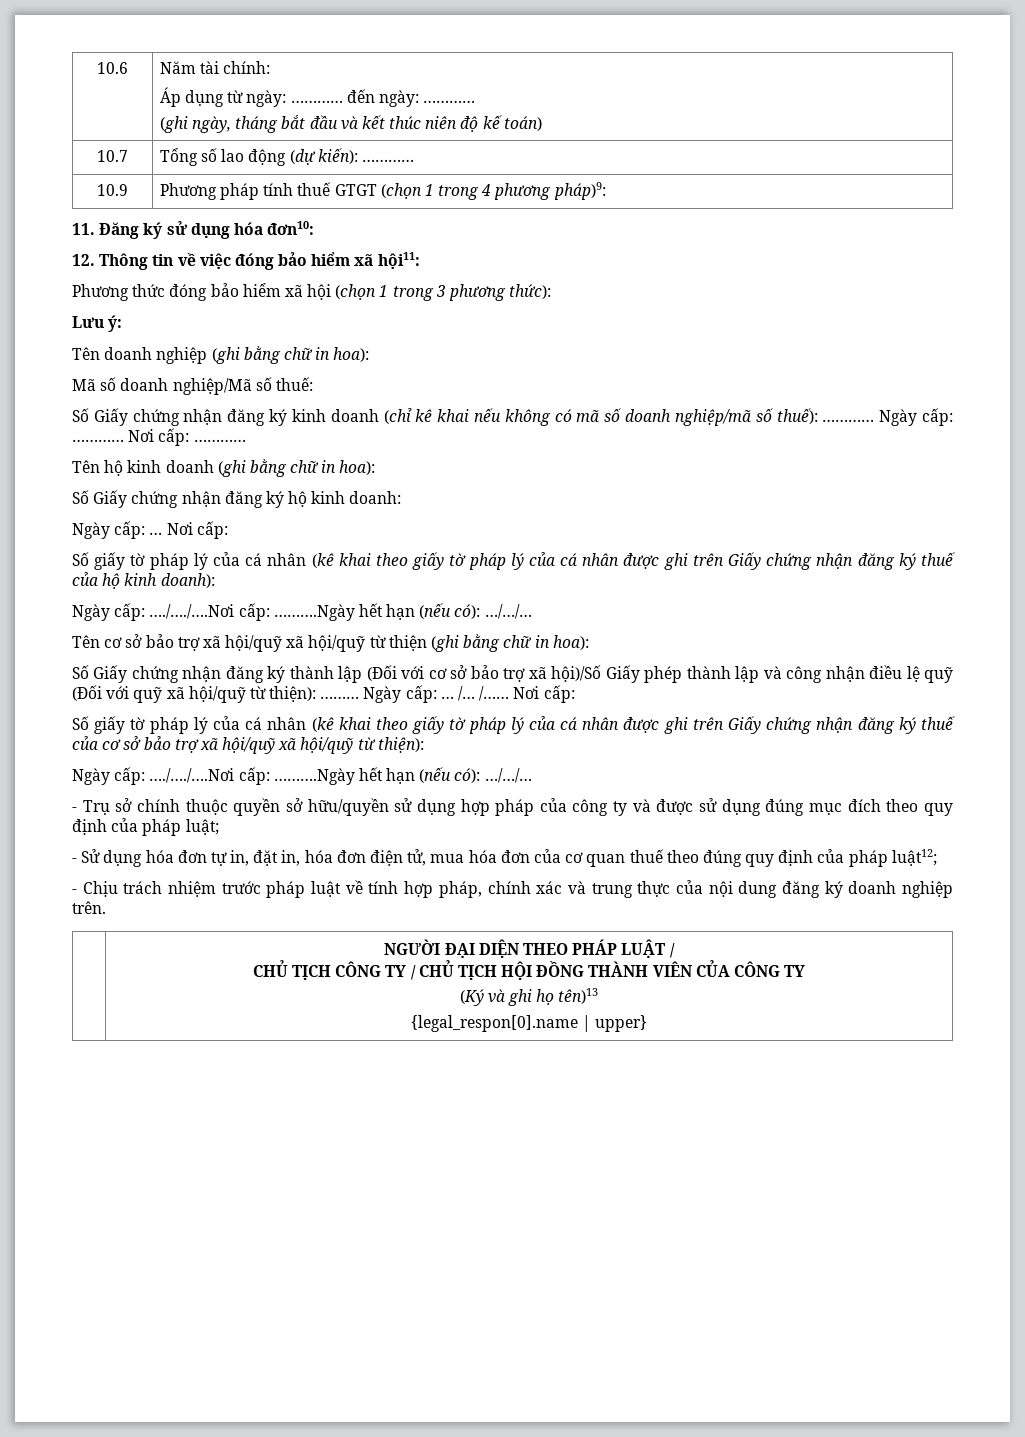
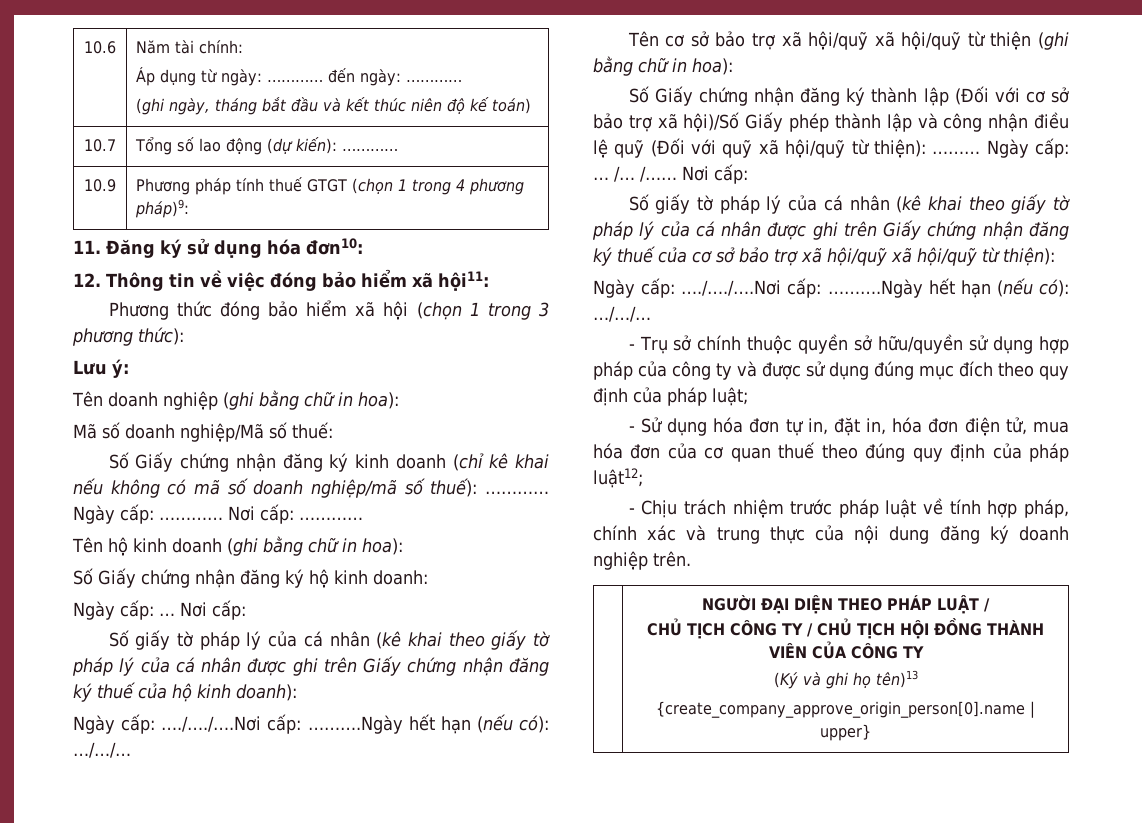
  | NGƯỜI ĐẠI DIỆN THEO PHÁP LUẬT /
  CHỦ TỊCH CÔNG TY / CHỦ TỊCH HỘI ĐỒNG THÀNH VIÊN CỦA CÔNG TY
  (Ký và ghi họ tên)13
- {legal_respon[0].name | upper}
+ {create_company_approve_origin_person[0].name | upper}

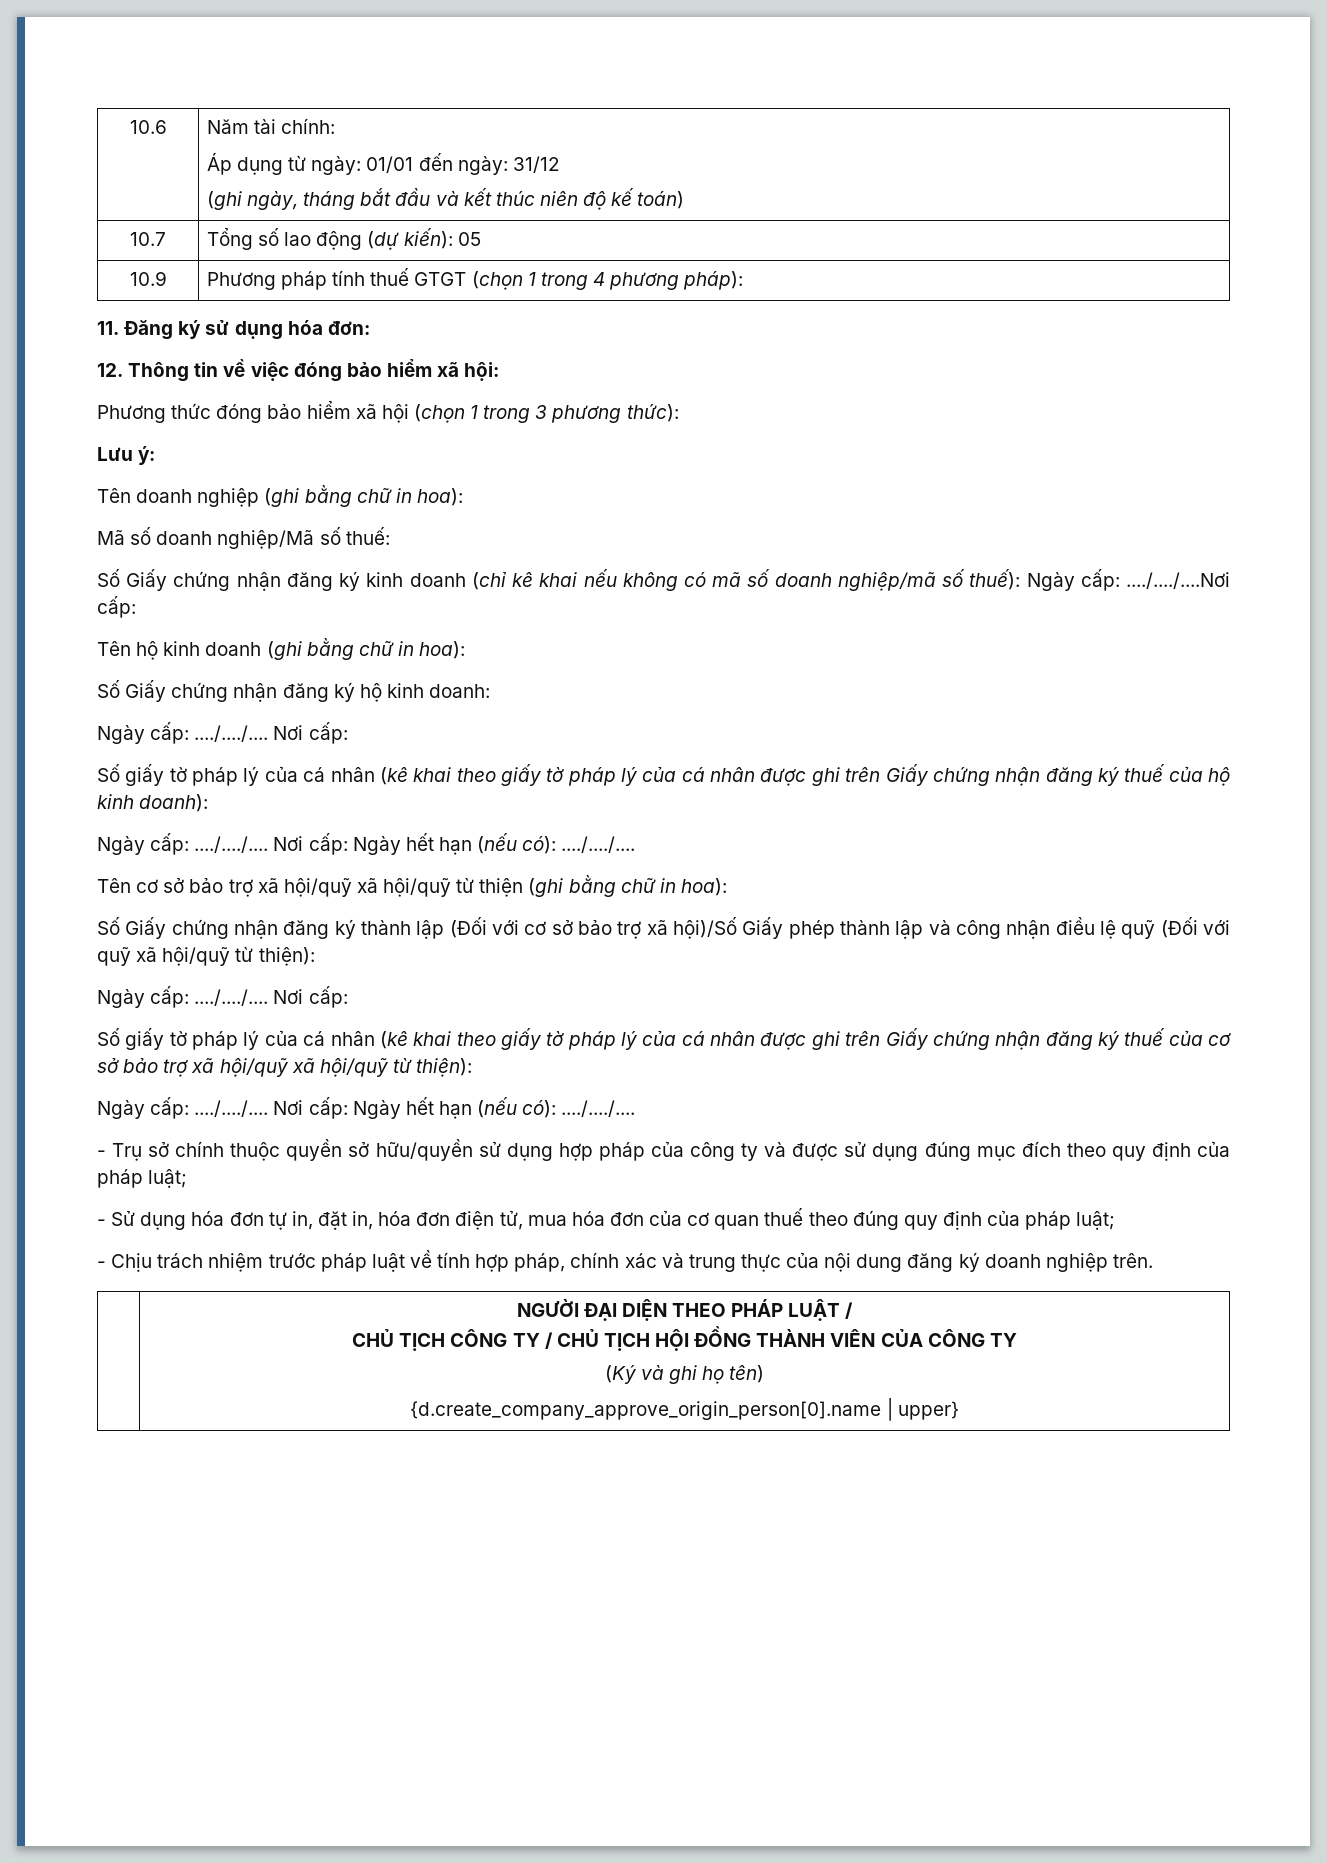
  10.6 | Năm tài chính:
- Áp dụng từ ngày: ………… đến ngày: …………
+ Áp dụng từ ngày: 01/01 đến ngày: 31/12
- 10.7 | Tổng số lao động (dự kiến): …………
+ 10.7 | Tổng số lao động (dự kiến): 05
- 10.9 | Phương pháp tính thuế GTGT (chọn 1 trong 4 phương pháp)9:
+ 10.9 | Phương pháp tính thuế GTGT (chọn 1 trong 4 phương pháp):
- 11. Đăng ký sử dụng hóa đơn10:
+ 11. Đăng ký sử dụng hóa đơn:
- 12. Thông tin về việc đóng bảo hiểm xã hội11:
+ 12. Thông tin về việc đóng bảo hiểm xã hội:
- Số Giấy chứng nhận đăng ký kinh doanh (chỉ kê khai nếu không có mã số doanh nghiệp/mã số thuế): ………… Ngày cấp: ………… Nơi cấp: …………
+ Số Giấy chứng nhận đăng ký kinh doanh (chỉ kê khai nếu không có mã số doanh nghiệp/mã số thuế): Ngày cấp: ..../..../....Nơi cấp:
  Số Giấy chứng nhận đăng ký hộ kinh doanh:
- Ngày cấp: …
+ Ngày cấp: ..../..../....
  Số giấy tờ pháp lý của cá nhân (kê khai theo giấy tờ pháp lý của cá nhân được ghi trên Giấy chứng nhận đăng ký thuế của hộ kinh doanh):
- Ngày cấp: …./…./….Nơi cấp: ……….Ngày hết hạn (nếu có): …/…/…
+ Ngày cấp: ..../..../.... Nơi cấp: Ngày hết hạn (nếu có): ..../..../....
- Số Giấy chứng nhận đăng ký thành lập (Đối với cơ sở bảo trợ xã hội)/Số Giấy phép thành lập và công nhận điều lệ quỹ (Đối với quỹ xã hội/quỹ từ thiện): ……… Ngày cấp: … /… /……
+ Số Giấy chứng nhận đăng ký thành lập (Đối với cơ sở bảo trợ xã hội)/Số Giấy phép thành lập và công nhận điều lệ quỹ (Đối với quỹ xã hội/quỹ từ thiện):
+ Ngày cấp: ..../..../....
  Số giấy tờ pháp lý của cá nhân (kê khai theo giấy tờ pháp lý của cá nhân được ghi trên Giấy chứng nhận đăng ký thuế của cơ sở bảo trợ xã hội/quỹ xã hội/quỹ từ thiện):
- Ngày cấp: …./…./….Nơi cấp: ……….Ngày hết hạn (nếu có): …/…/…
+ Ngày cấp: ..../..../.... Nơi cấp: Ngày hết hạn (nếu có): ..../..../....
- - Sử dụng hóa đơn tự in, đặt in, hóa đơn điện tử, mua hóa đơn của cơ quan thuế theo đúng quy định của pháp luật12;
+ - Sử dụng hóa đơn tự in, đặt in, hóa đơn điện tử, mua hóa đơn của cơ quan thuế theo đúng quy định của pháp luật;
  | NGƯỜI ĐẠI DIỆN THEO PHÁP LUẬT /
  CHỦ TỊCH CÔNG TY / CHỦ TỊCH HỘI ĐỒNG THÀNH VIÊN CỦA CÔNG TY
- (Ký và ghi họ tên)13
- {create_company_approve_origin_person[0].name | upper}
+ (Ký và ghi họ tên)
+ {d.create_company_approve_origin_person[0].name | upper}

